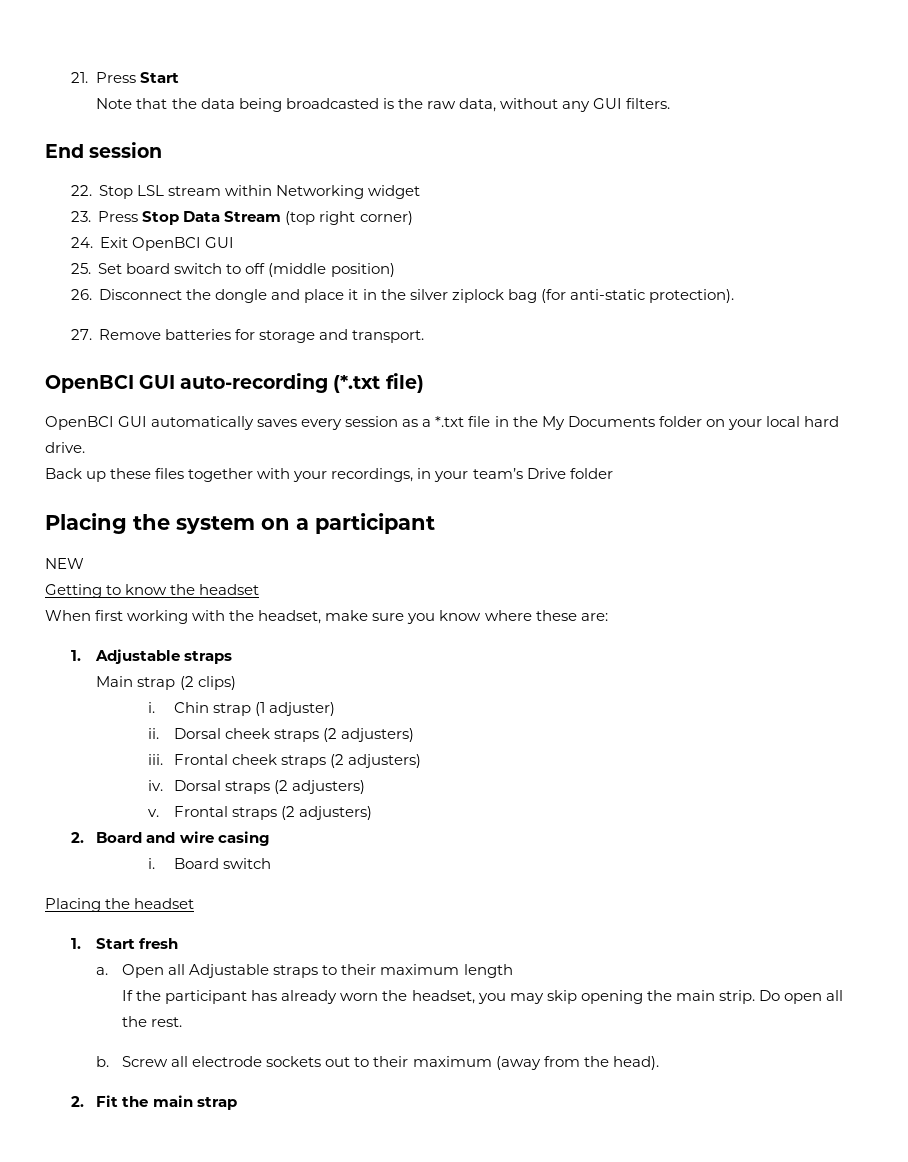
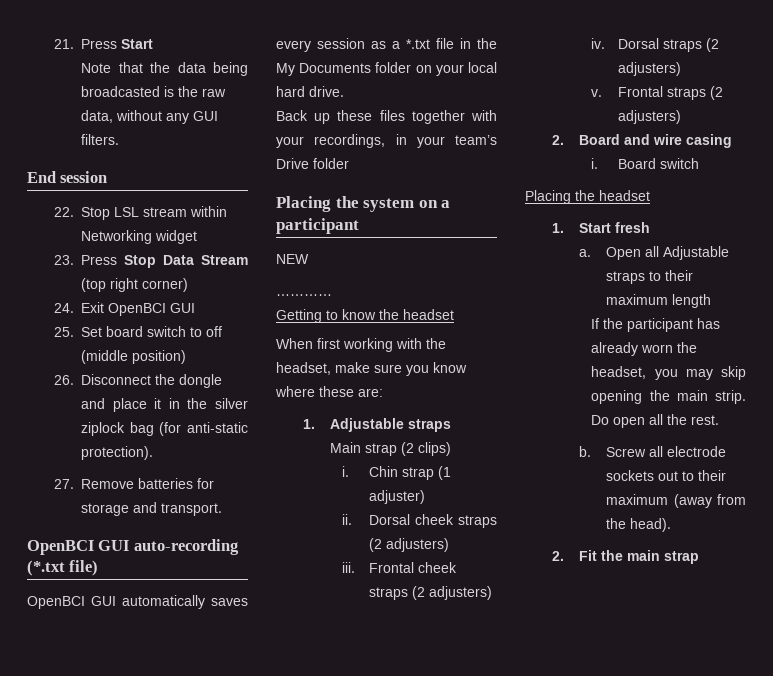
+ …………

